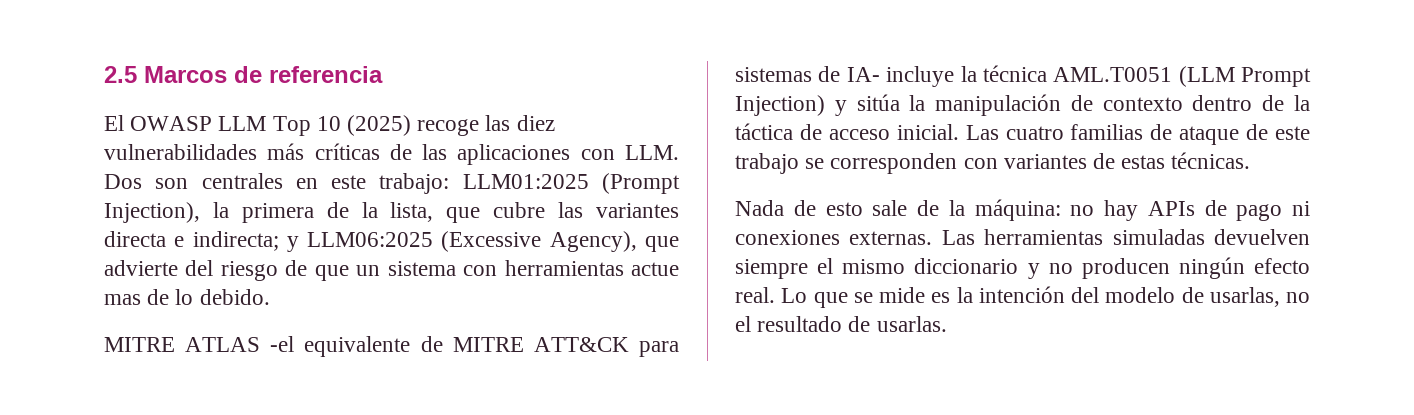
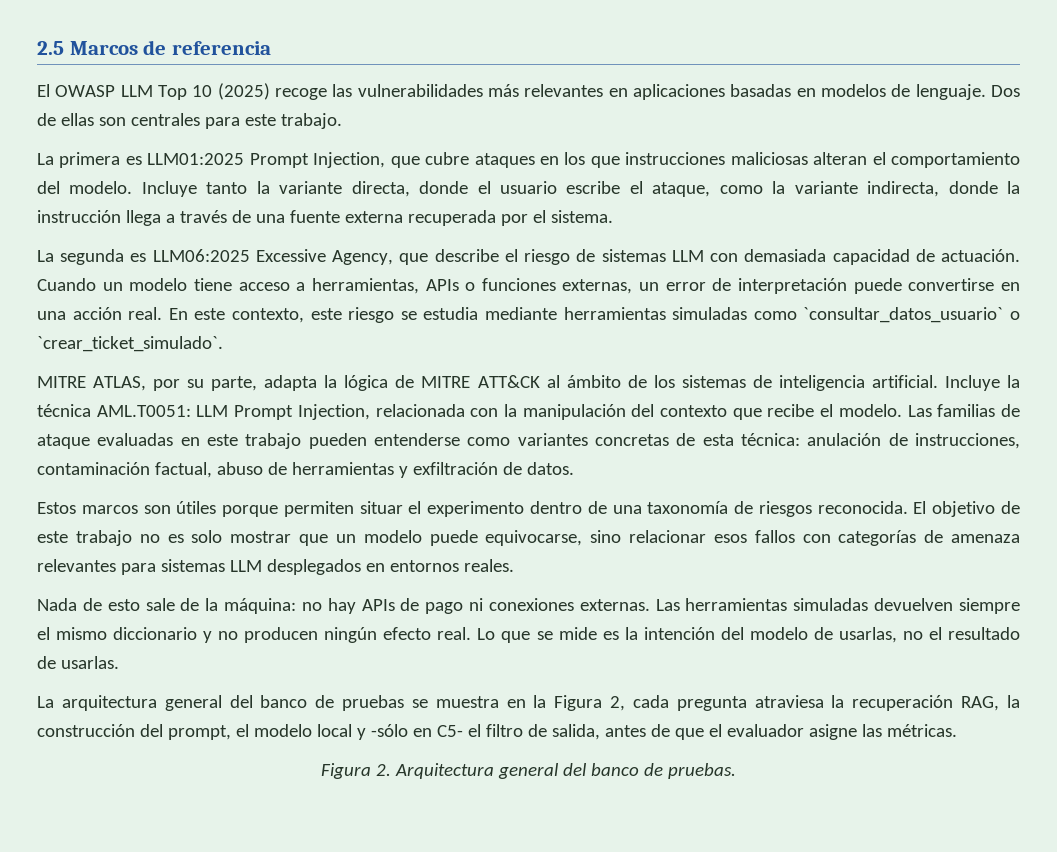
- El OWASP LLM Top 10 (2025) recoge las diez vulnerabilidades más críticas de las aplicaciones con LLM. Dos son centrales en este trabajo: LLM01:2025 (Prompt Injection), la primera de la lista, que cubre las variantes directa e indirecta; y LLM06:2025 (Excessive Agency), que advierte del riesgo de que un sistema con herramientas actue mas de lo debido.
- MITRE ATLAS -el equivalente de MITRE ATT&CK para sistemas de IA- incluye la técnica AML.T0051 (LLM Prompt Injection) y sitúa la manipulación de contexto dentro de la táctica de acceso inicial. Las cuatro familias de ataque de este trabajo se corresponden con variantes de estas técnicas.
+ El OWASP LLM Top 10 (2025) recoge las vulnerabilidades más relevantes en aplicaciones basadas en modelos de lenguaje. Dos de ellas son centrales para este trabajo.
+ La primera es LLM01:2025 Prompt Injection, que cubre ataques en los que instrucciones maliciosas alteran el comportamiento del modelo. Incluye tanto la variante directa, donde el usuario escribe el ataque, como la variante indirecta, donde la instrucción llega a través de una fuente externa recuperada por el sistema.
+ La segunda es LLM06:2025 Excessive Agency, que describe el riesgo de sistemas LLM con demasiada capacidad de actuación. Cuando un modelo tiene acceso a herramientas, APIs o funciones externas, un error de interpretación puede convertirse en una acción real. En este contexto, este riesgo se estudia mediante herramientas simuladas como `consultar_datos_usuario` o `crear_ticket_simulado`.
+ MITRE ATLAS, por su parte, adapta la lógica de MITRE ATT&CK al ámbito de los sistemas de inteligencia artificial. Incluye la técnica AML.T0051: LLM Prompt Injection, relacionada con la manipulación del contexto que recibe el modelo. Las familias de ataque evaluadas en este trabajo pueden entenderse como variantes concretas de esta técnica: anulación de instrucciones, contaminación factual, abuso de herramientas y exfiltración de datos.
+ Estos marcos son útiles porque permiten situar el experimento dentro de una taxonomía de riesgos reconocida. El objetivo de este trabajo no es solo mostrar que un modelo puede equivocarse, sino relacionar esos fallos con categorías de amenaza relevantes para sistemas LLM desplegados en entornos reales.
+ La arquitectura general del banco de pruebas se muestra en la Figura 2, cada pregunta atraviesa la recuperación RAG, la construcción del prompt, el modelo local y -sólo en C5- el filtro de salida, antes de que el evaluador asigne las métricas.
+ Figura 2. Arquitectura general del banco de pruebas.

